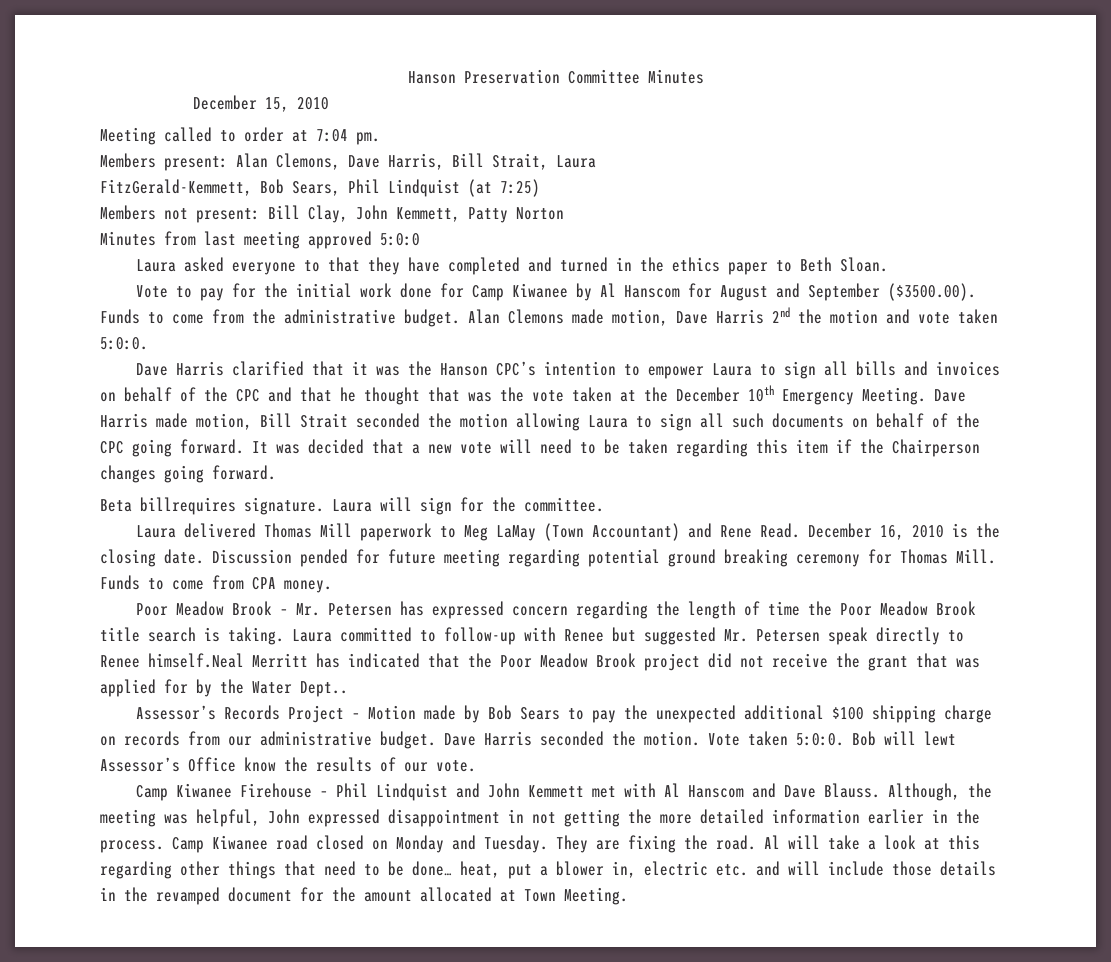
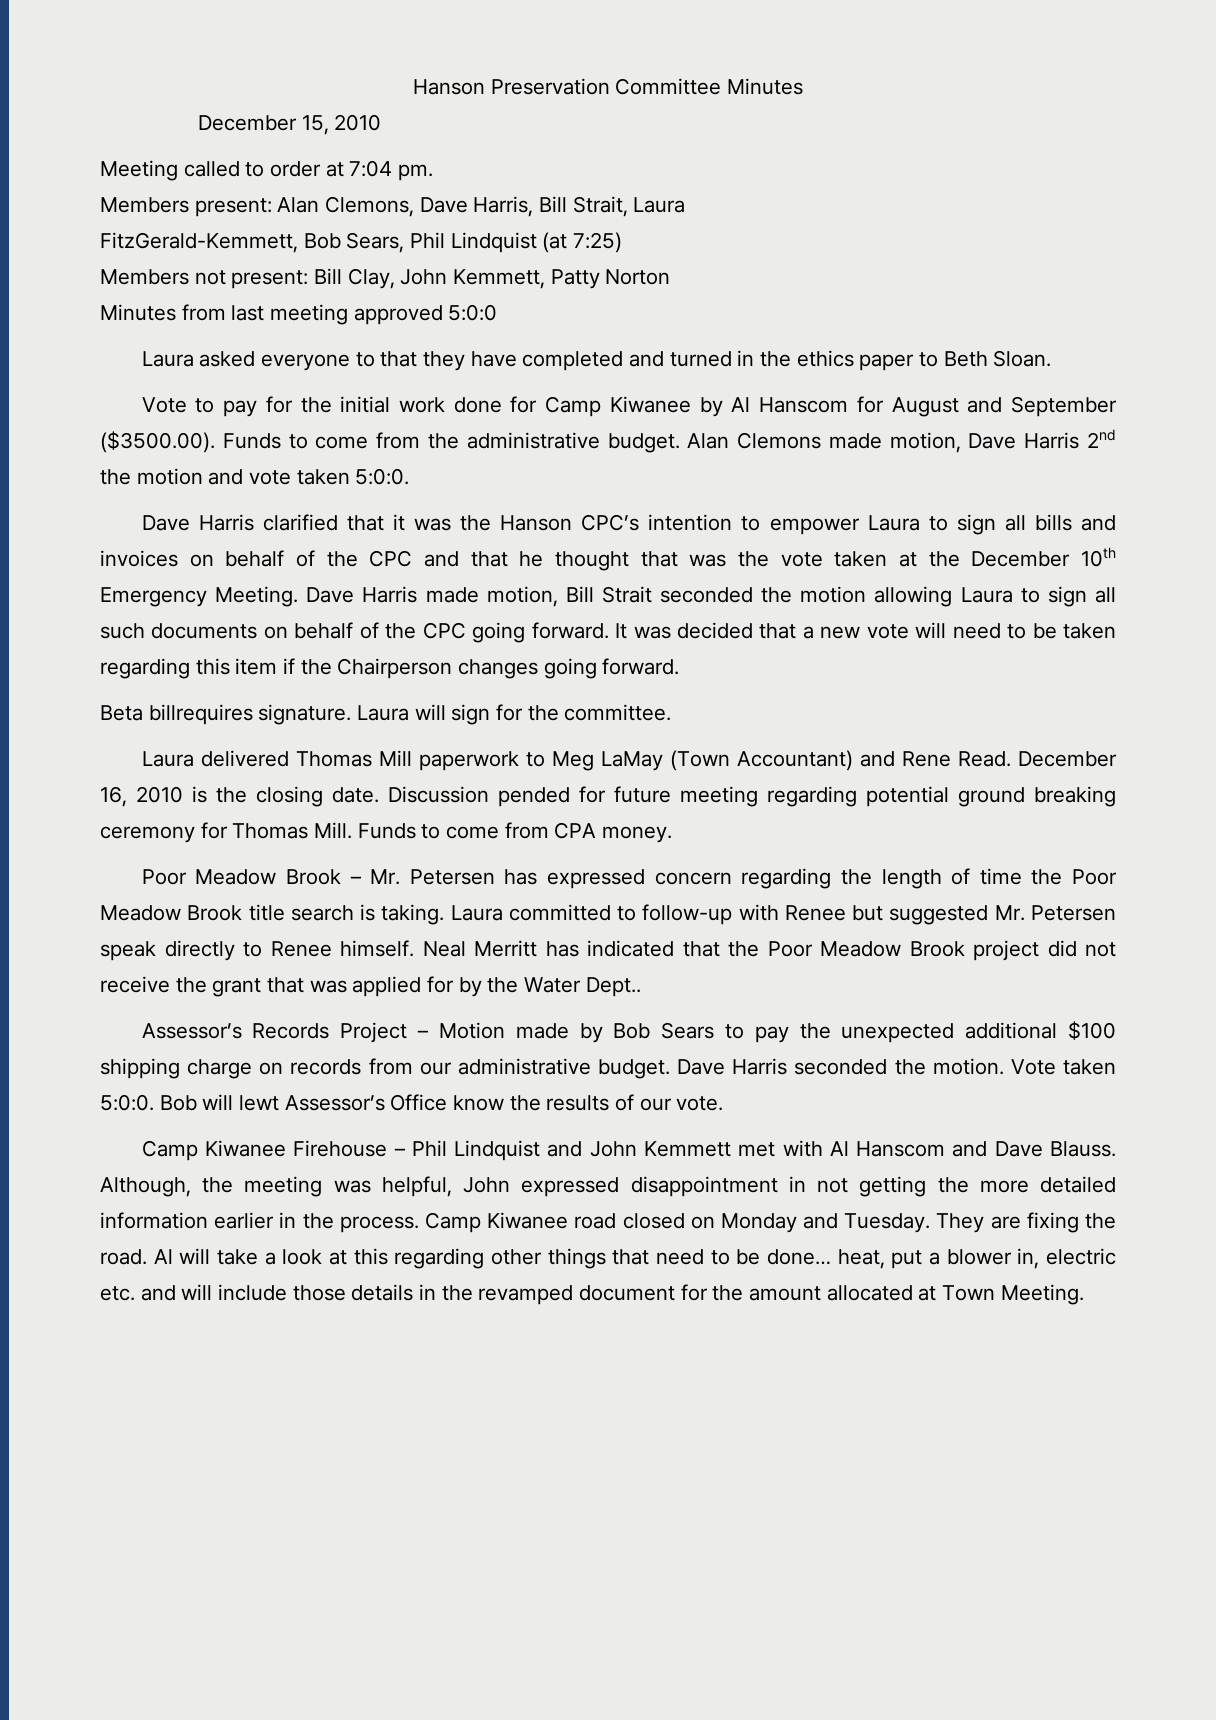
- Laura committed to follow-up with Renee but suggested Mr. Petersen speak directly to Renee himself.Neal Merritt has indicated that the Poor Meadow Brook project did not receive the grant that was applied for by the Water Dept..
+ Laura committed to follow-up with Renee but suggested Mr. Petersen speak directly to Renee himself. Neal Merritt has indicated that the Poor Meadow Brook project did not receive the grant that was applied for by the Water Dept..

